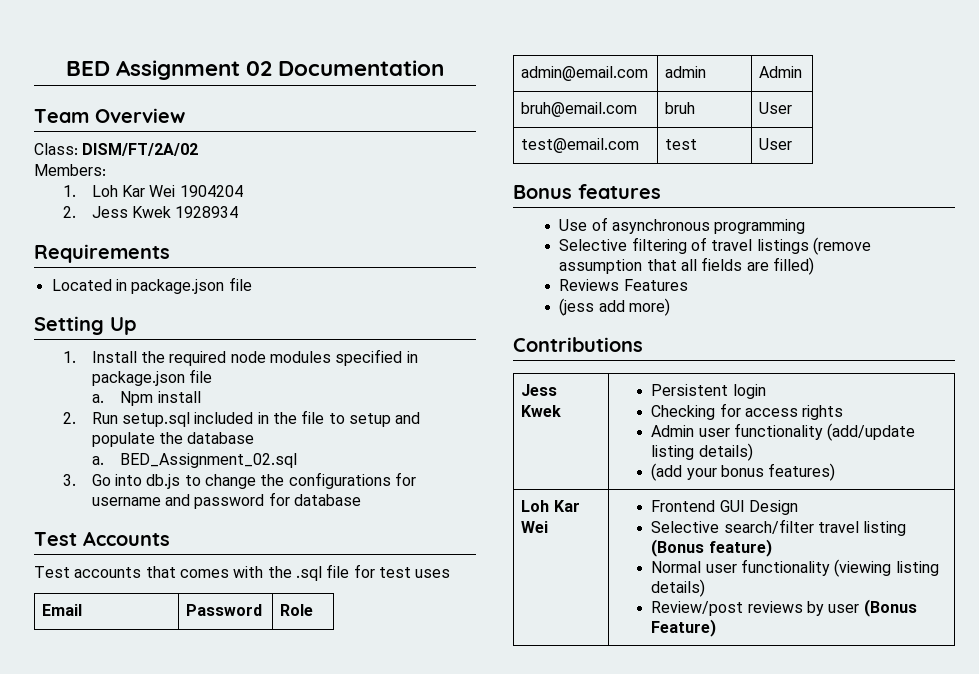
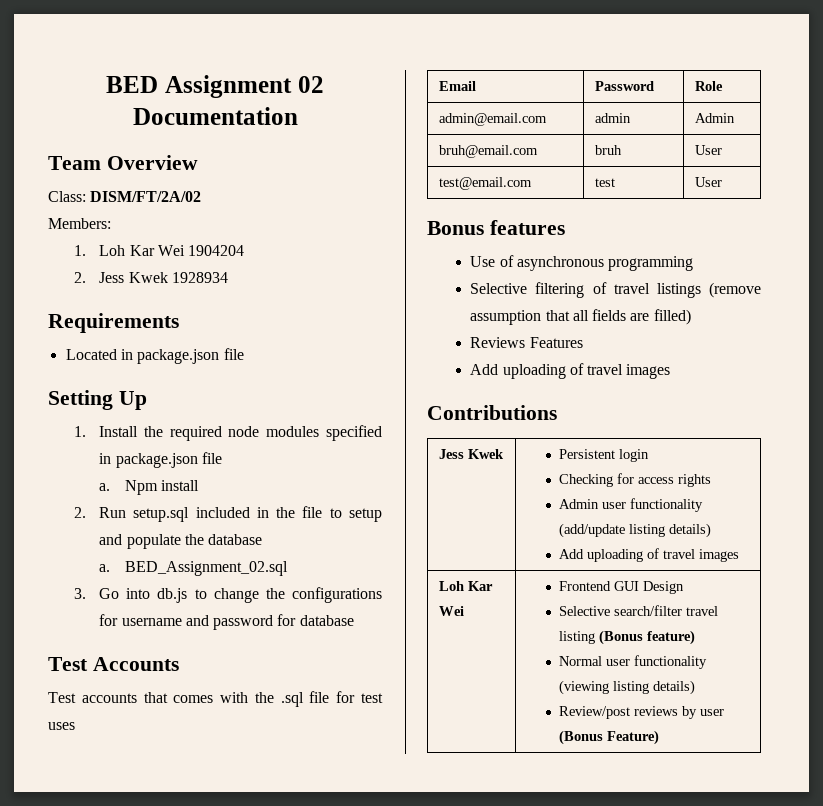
  Reviews Features
- (jess add more)
+ Add uploading of travel images
  Jess Kwek | Persistent login
  Checking for access rights
  Admin user functionality (add/update listing details)
- (add your bonus features)
+ Add uploading of travel images

